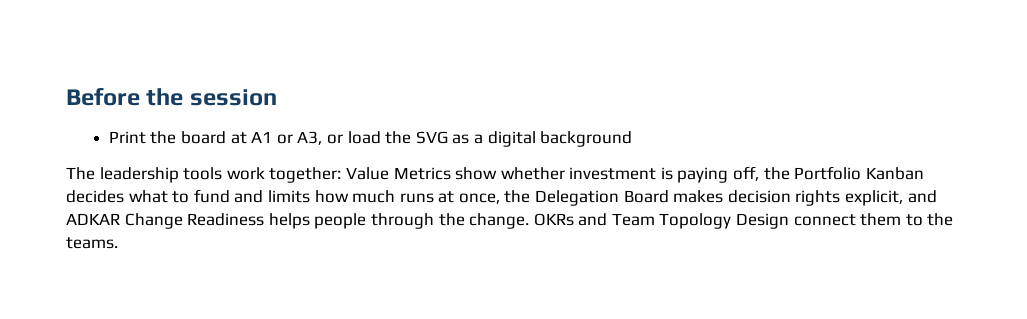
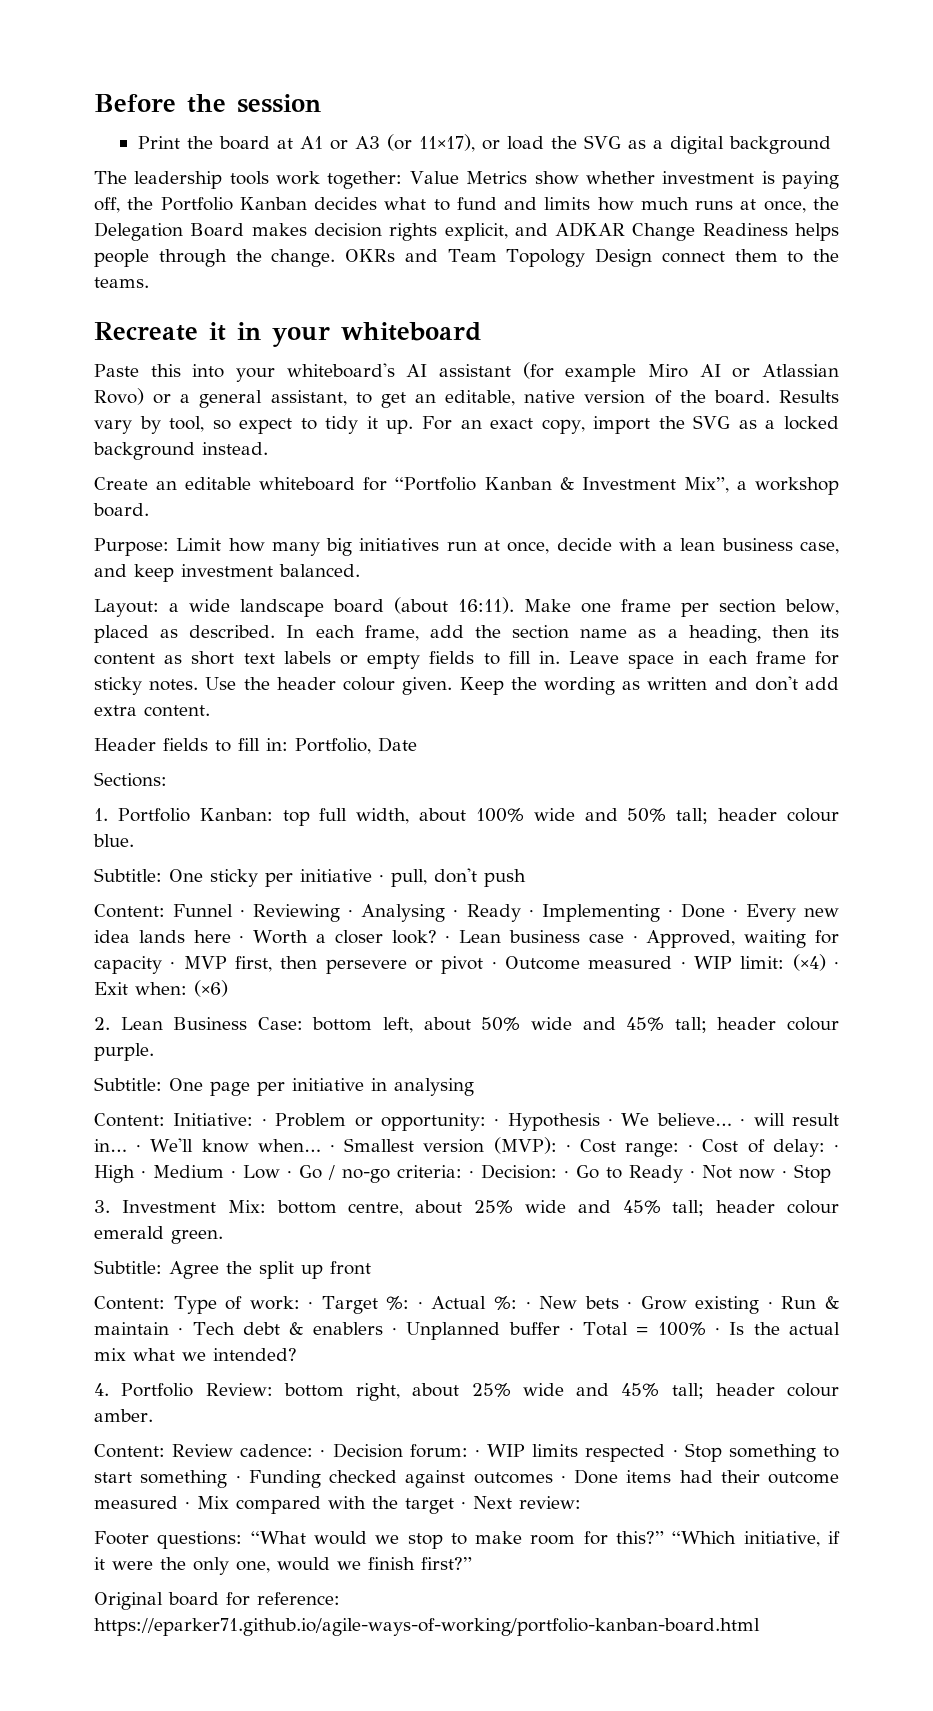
- Print the board at A1 or A3, or load the SVG as a digital background
+ Print the board at A1 or A3 (or 11×17), or load the SVG as a digital background
+ Recreate it in your whiteboard
+ Paste this into your whiteboard's AI assistant (for example Miro AI or Atlassian Rovo) or a general assistant, to get an editable, native version of the board. Results vary by tool, so expect to tidy it up. For an exact copy, import the SVG as a locked background instead.
+ Create an editable whiteboard for “Portfolio Kanban & Investment Mix”, a workshop board.
+ Purpose: Limit how many big initiatives run at once, decide with a lean business case, and keep investment balanced.
+ Layout: a wide landscape board (about 16:11). Make one frame per section below, placed as described. In each frame, add the section name as a heading, then its content as short text labels or empty fields to fill in. Leave space in each frame for sticky notes. Use the header colour given. Keep the wording as written and don't add extra content.
+ Header fields to fill in: Portfolio, Date
+ Sections:
+ 1. Portfolio Kanban: top full width, about 100% wide and 50% tall; header colour blue.
+ Subtitle: One sticky per initiative · pull, don't push
+ Content: Funnel · Reviewing · Analysing · Ready · Implementing · Done · Every new idea lands here · Worth a closer look? · Lean business case · Approved, waiting for capacity · MVP first, then persevere or pivot · Outcome measured · WIP limit: (×4) · Exit when: (×6)
+ 2. Lean Business Case: bottom left, about 50% wide and 45% tall; header colour purple.
+ Subtitle: One page per initiative in analysing
+ Content: Initiative: · Problem or opportunity: · Hypothesis · We believe… · will result in… · We'll know when… · Smallest version (MVP): · Cost range: · Cost of delay: · High · Medium · Low · Go / no-go criteria: · Decision: · Go to Ready · Not now · Stop
+ 3. Investment Mix: bottom centre, about 25% wide and 45% tall; header colour emerald green.
+ Subtitle: Agree the split up front
+ Content: Type of work: · Target %: · Actual %: · New bets · Grow existing · Run & maintain · Tech debt & enablers · Unplanned buffer · Total = 100% · Is the actual mix what we intended?
+ 4. Portfolio Review: bottom right, about 25% wide and 45% tall; header colour amber.
+ Content: Review cadence: · Decision forum: · WIP limits respected · Stop something to start something · Funding checked against outcomes · Done items had their outcome measured · Mix compared with the target · Next review:
+ Footer questions: “What would we stop to make room for this?” “Which initiative, if it were the only one, would we finish first?”
+ Original board for reference: https://eparker71.github.io/agile-ways-of-working/portfolio-kanban-board.html

